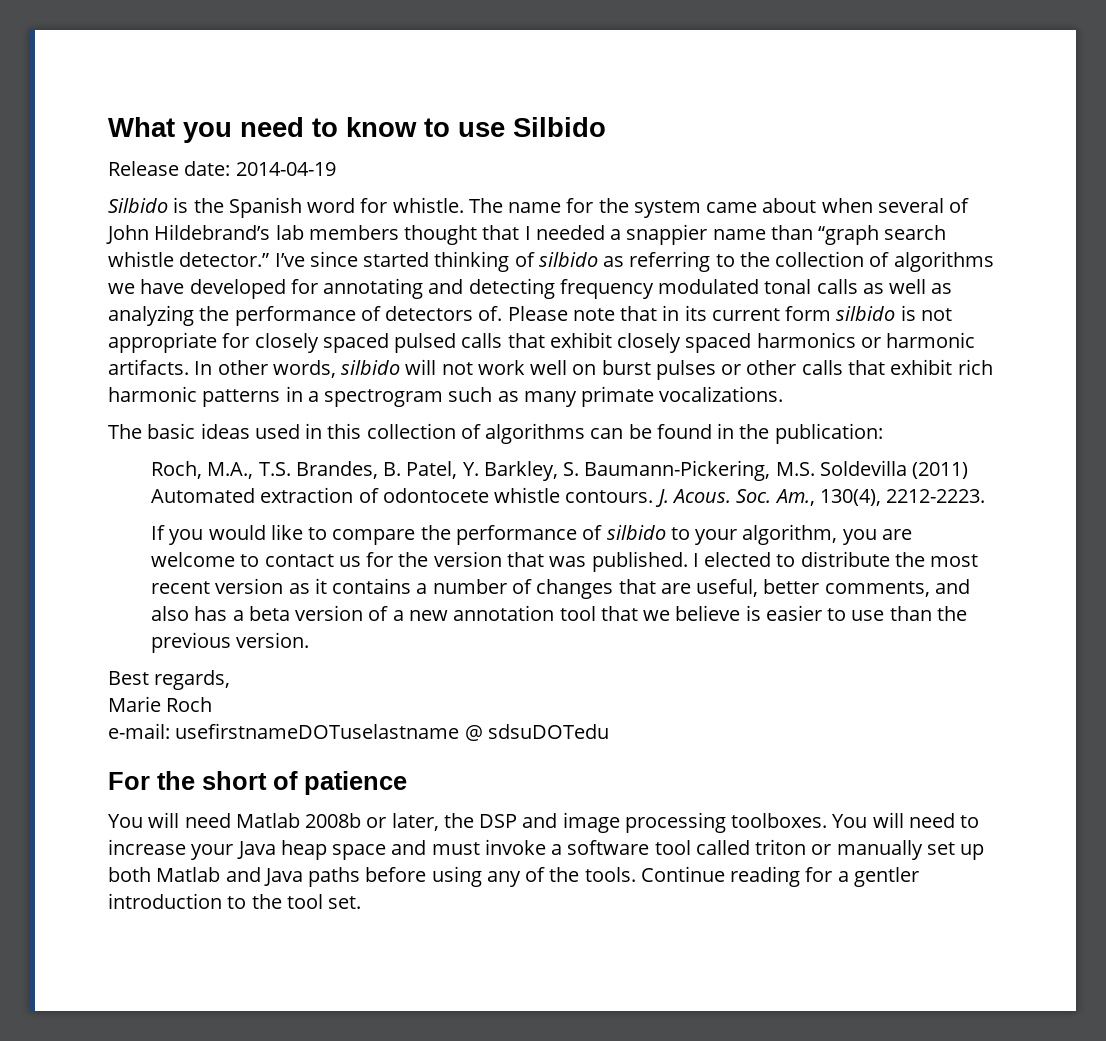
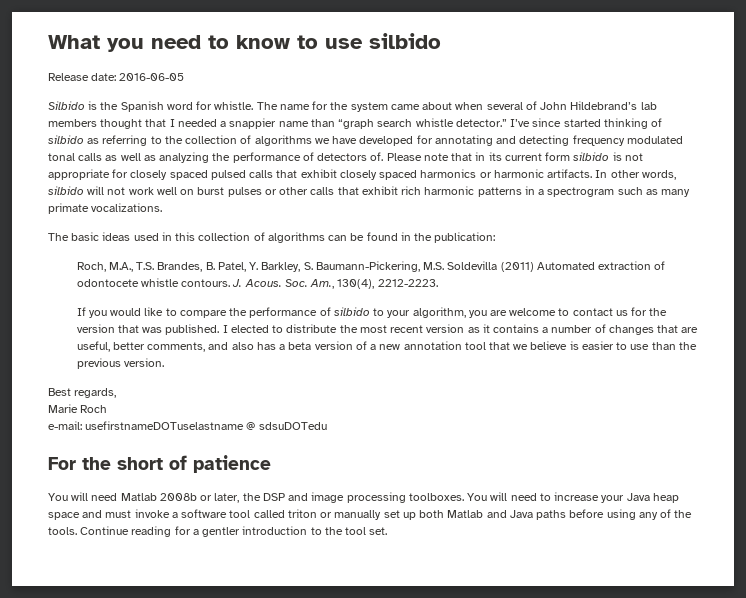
- What you need to know to use Silbido
+ What you need to know to use silbido
- Release date: 2014-04-19
+ Release date: 2016-06-05

